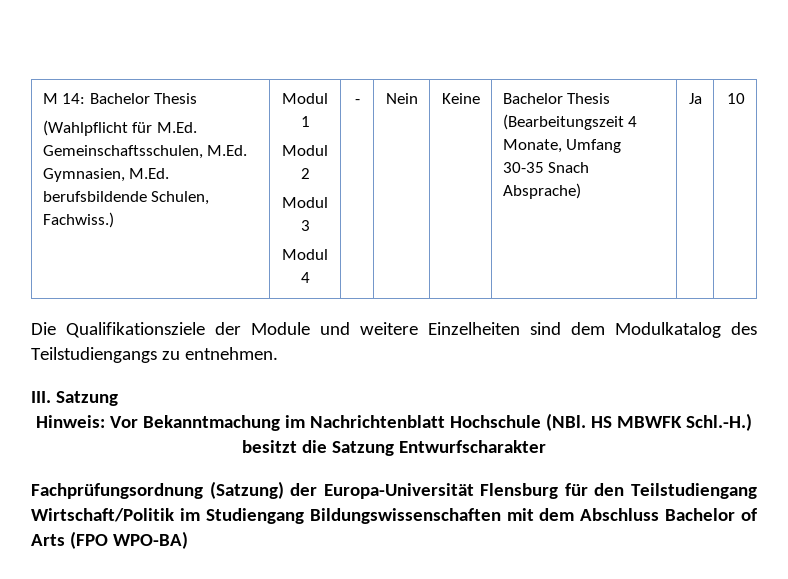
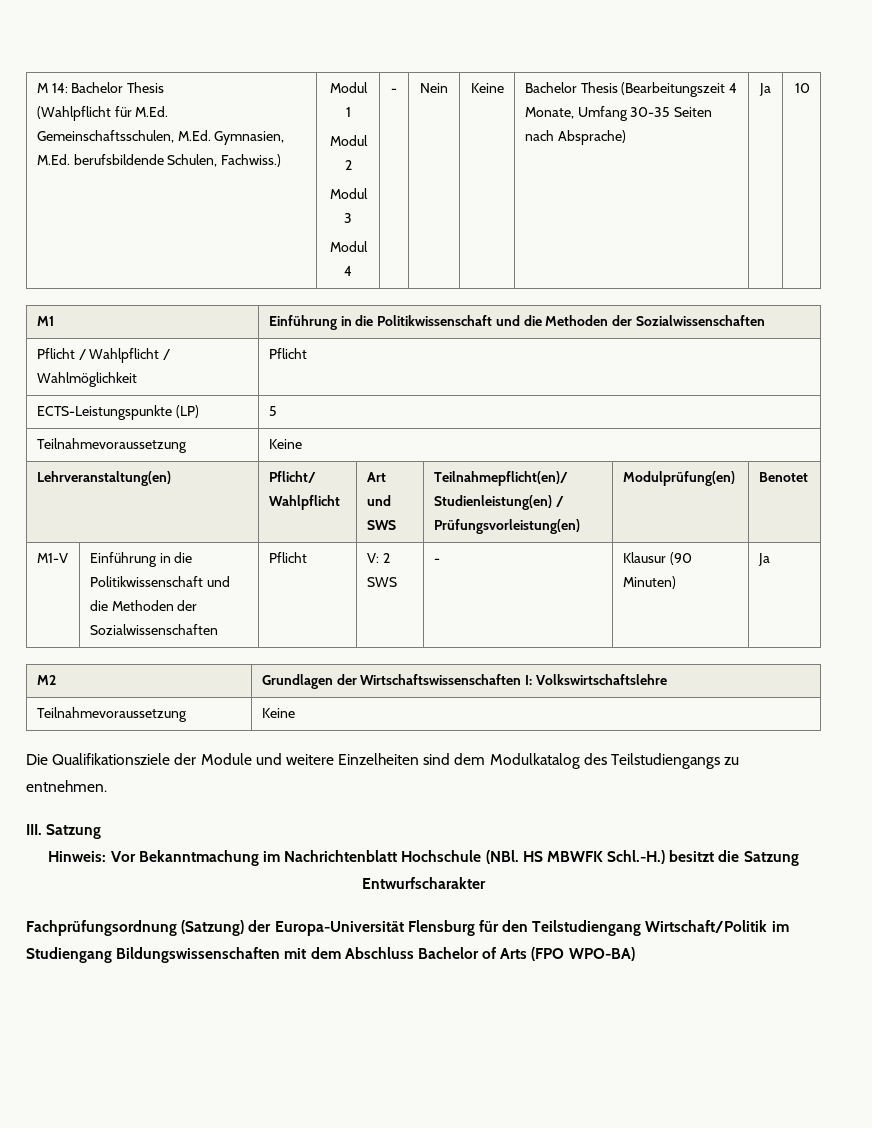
  M 14: Bachelor Thesis
  (Wahlpflicht für M.Ed. Gemeinschaftsschulen, M.Ed. Gymnasien, M.Ed. berufsbildende Schulen, Fachwiss.) | Modul 1
  Modul 2
  Modul 3
- Modul 4 | - | Nein | Keine | Bachelor Thesis (Bearbeitungszeit 4 Monate, Umfang 30-35 Snach Absprache) | Ja | 10
+ Modul 4 | - | Nein | Keine | Bachelor Thesis (Bearbeitungszeit 4 Monate, Umfang 30-35 Seiten nach Absprache) | Ja | 10
+ M1 | Einführung in die Politikwissenschaft und die Methoden der Sozialwissenschaften
+ Pflicht / Wahlpflicht / Wahlmöglichkeit | Pflicht
+ ECTS-Leistungspunkte (LP) | 5
+ Teilnahmevoraussetzung | Keine
+ Lehrveranstaltung(en) | Pflicht/ Wahlpflicht | Art und SWS | Teilnahmepflicht(en)/ Studienleistung(en) / Prüfungsvorleistung(en) | Modulprüfung(en) | Benotet
+ M1-V | Einführung in die Politikwissenschaft und die Methoden der Sozialwissenschaften | Pflicht | V: 2 SWS | - | Klausur (90 Minuten) | Ja
+ M2 | Grundlagen der Wirtschaftswissenschaften I: Volkswirtschaftslehre
+ Teilnahmevoraussetzung | Keine

